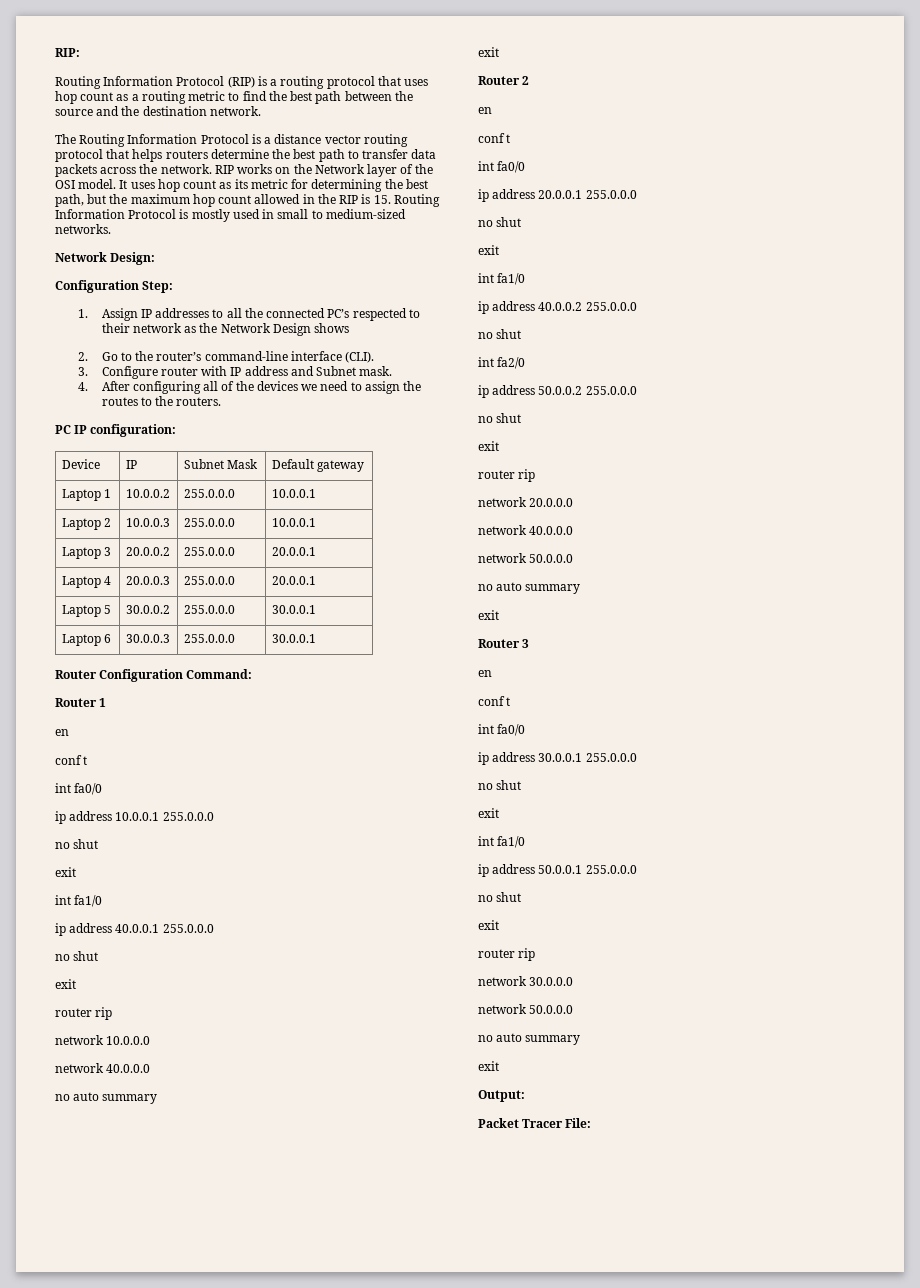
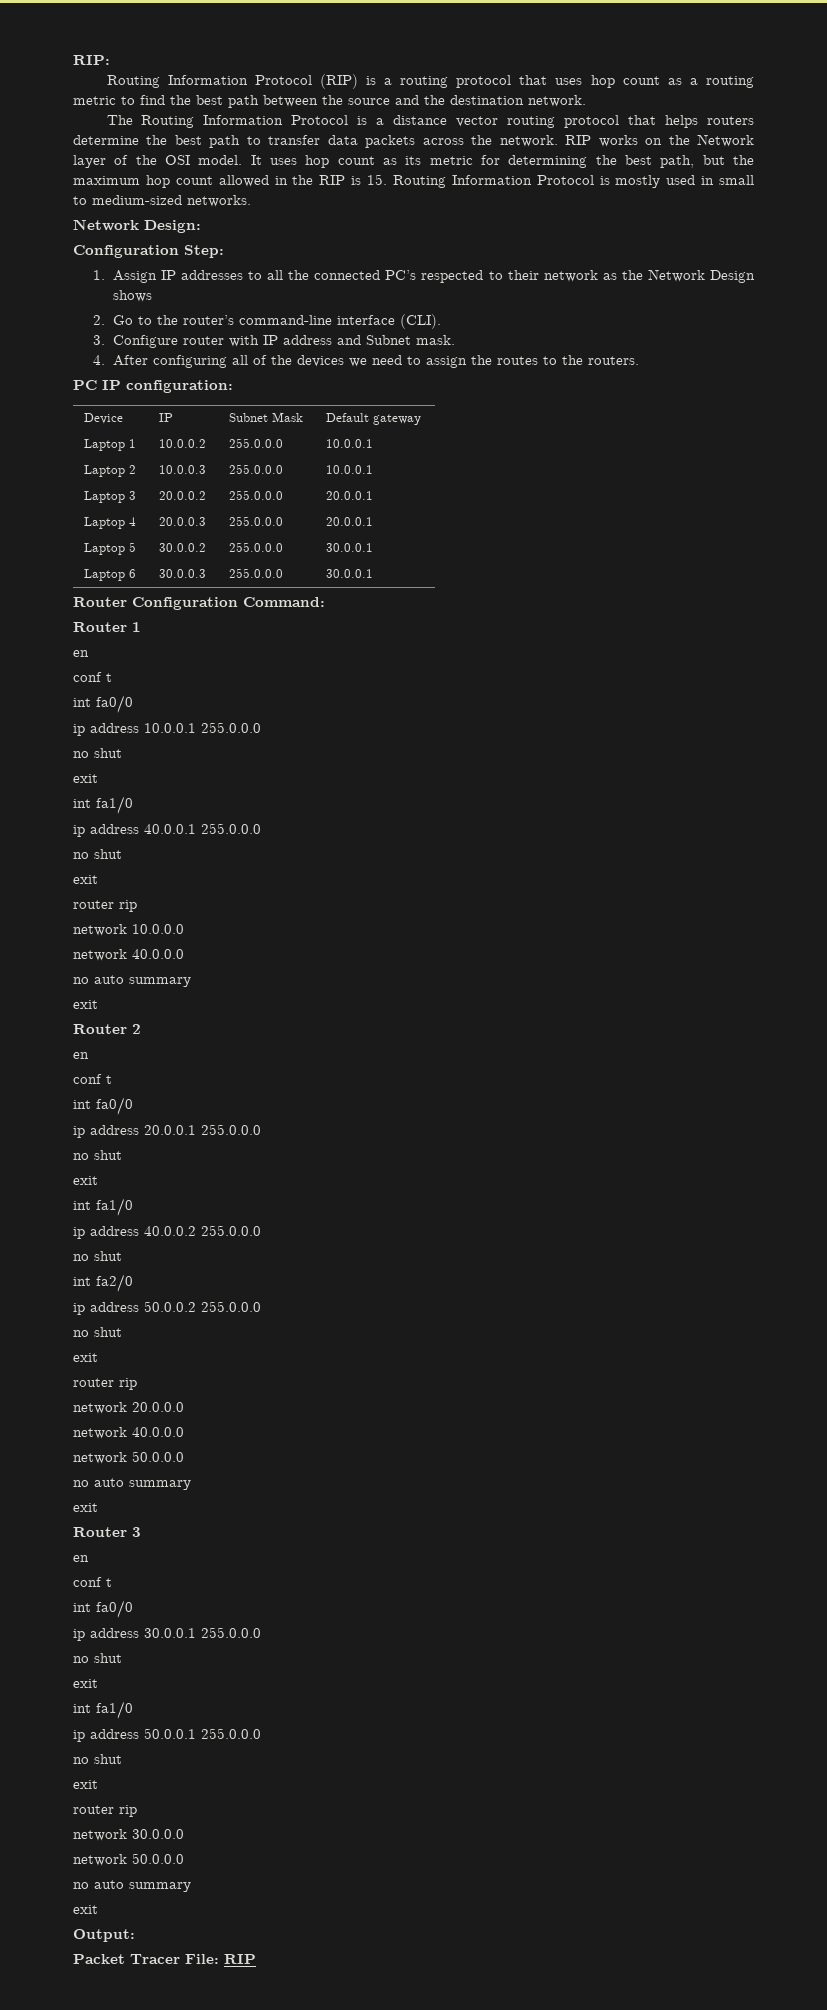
- Packet Tracer File:
+ Packet Tracer File: RIP

